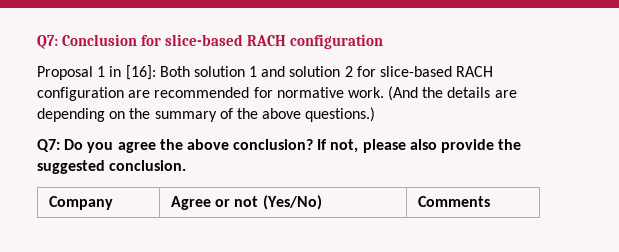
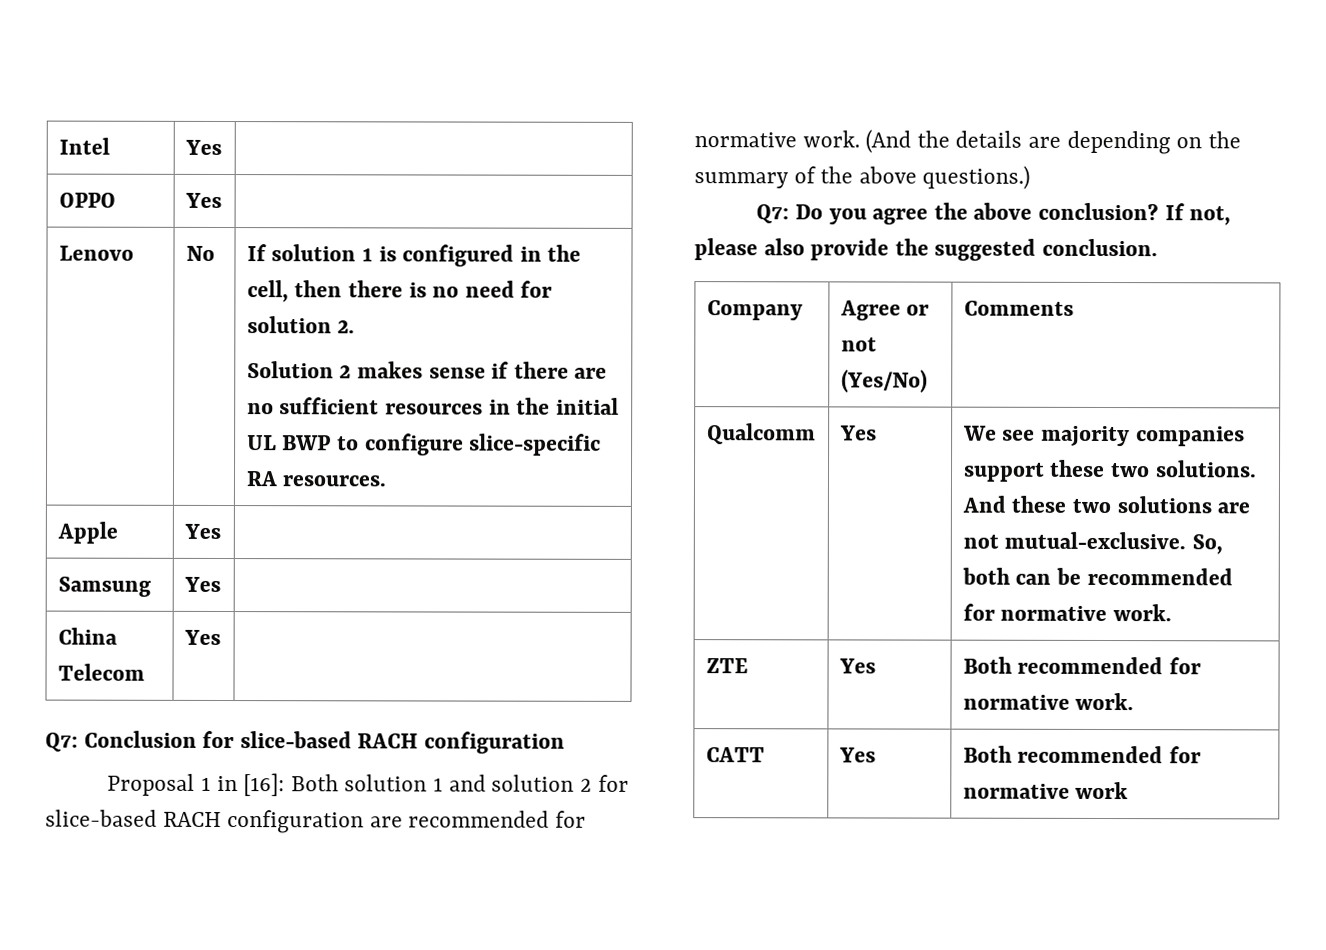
+ Intel | Yes |
+ OPPO | Yes |
+ Lenovo | No | If solution 1 is configured in the cell, then there is no need for solution 2.
+ Solution 2 makes sense if there are no sufficient resources in the initial UL BWP to configure slice-specific RA resources.
+ Apple | Yes |
+ Samsung | Yes |
+ China Telecom | Yes |
+ Qualcomm | Yes | We see majority companies support these two solutions. And these two solutions are not mutual-exclusive. So, both can be recommended for normative work.
+ ZTE | Yes | Both recommended for normative work.
+ CATT | Yes | Both recommended for normative work

